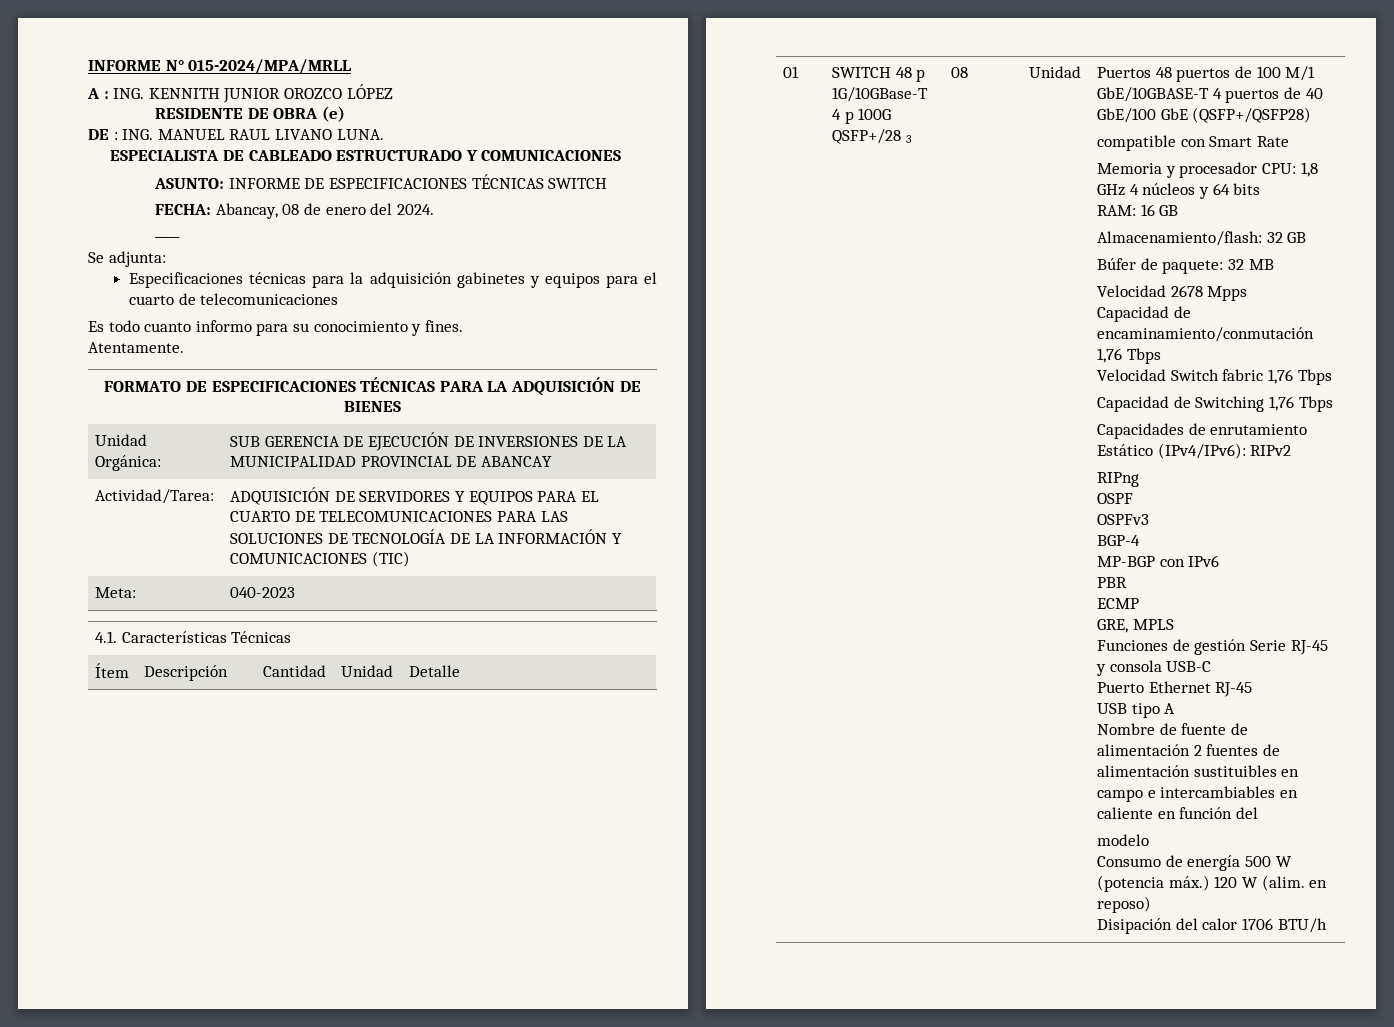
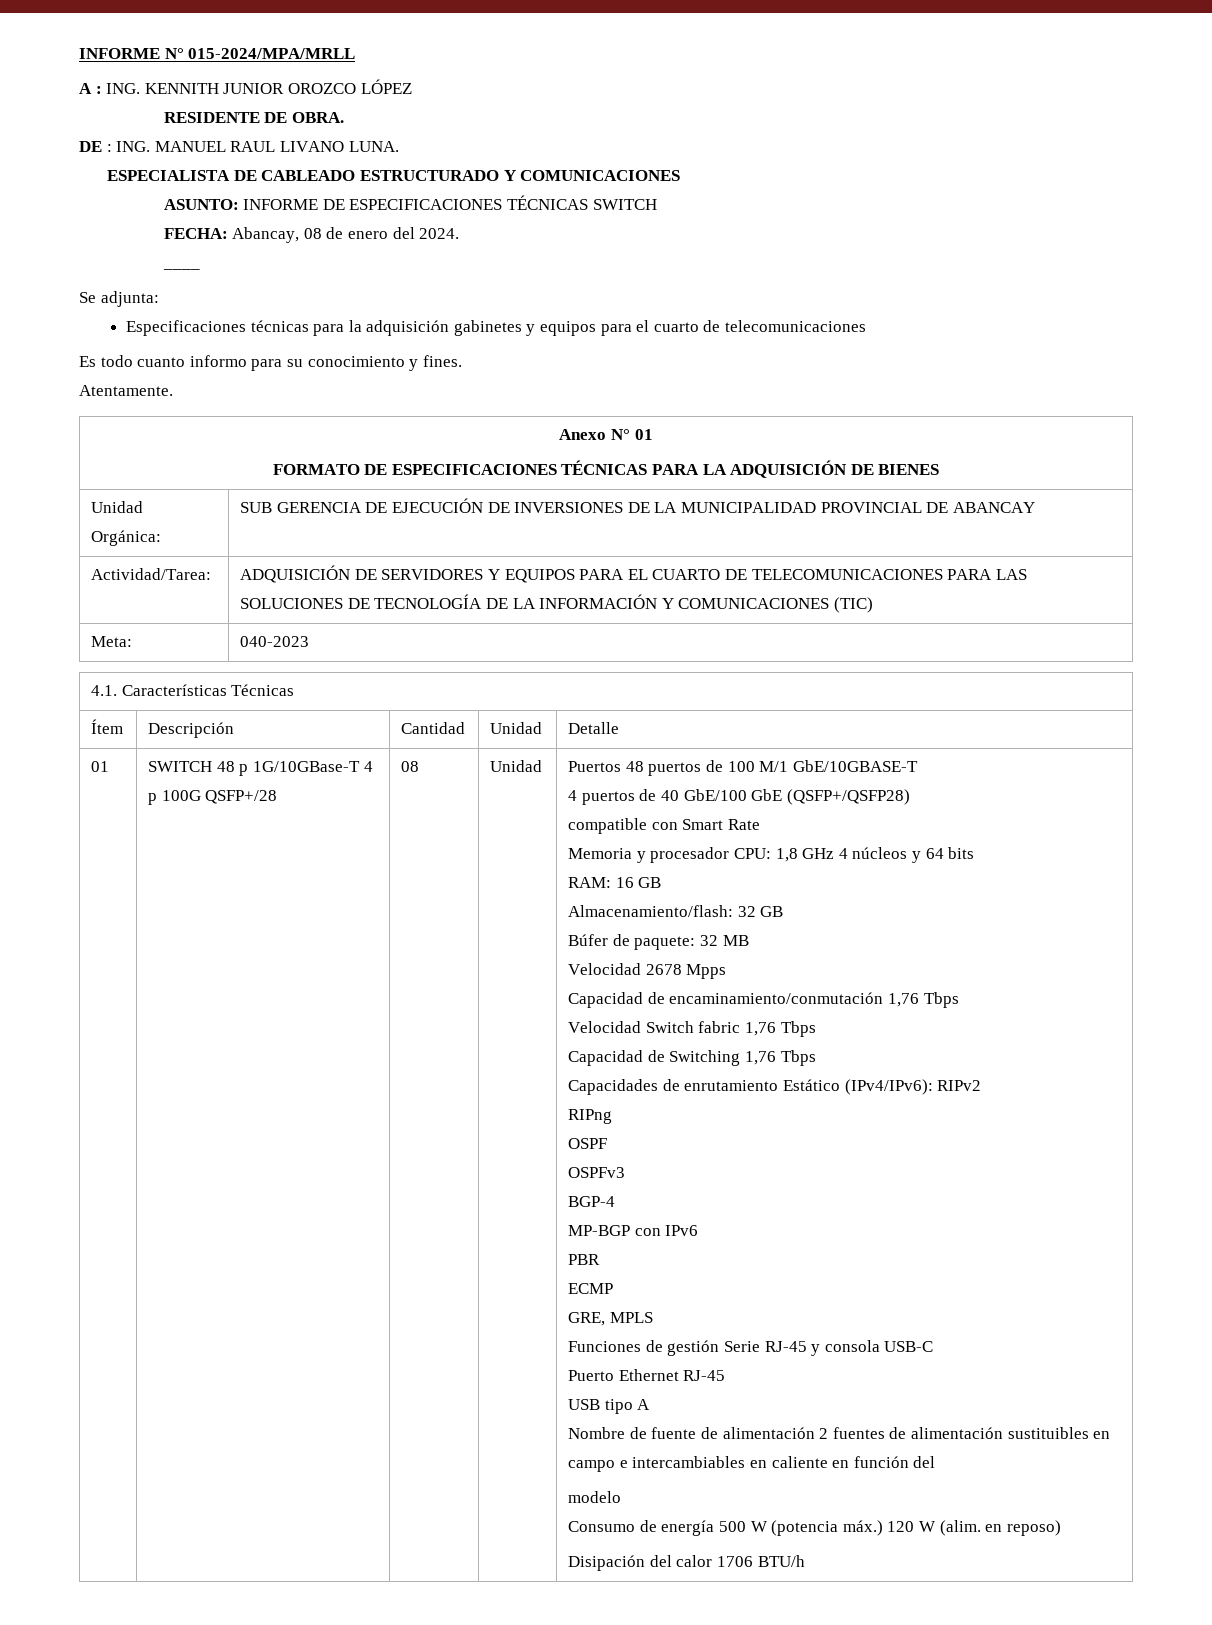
- RESIDENTE DE OBRA (e)
+ RESIDENTE DE OBRA.
+ Anexo N° 01
- SWITCH 48 p 1G/10GBase-T 4 p 100G QSFP+/28 3
+ SWITCH 48 p 1G/10GBase-T 4 p 100G QSFP+/28
- Puertos 48 puertos de 100 M/1 GbE/10GBASE-T 4 puertos de 40 GbE/100 GbE (QSFP+/QSFP28)
+ Puertos 48 puertos de 100 M/1 GbE/10GBASE-T
+ 4 puertos de 40 GbE/100 GbE (QSFP+/QSFP28)

